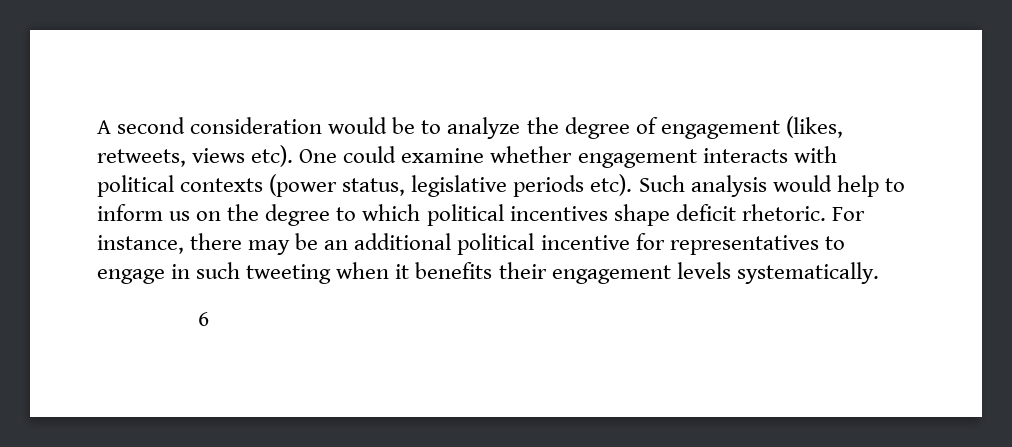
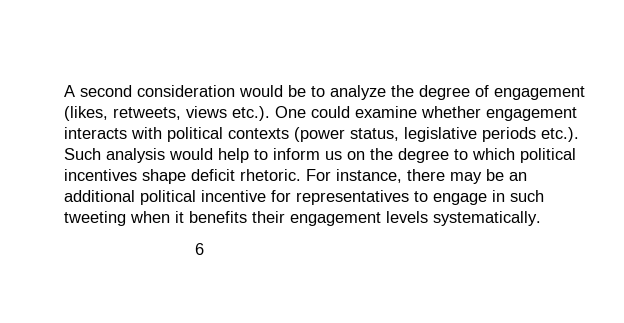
- A second consideration would be to analyze the degree of engagement (likes, retweets, views etc). One could examine whether engagement interacts with political contexts (power status, legislative periods etc). Such analysis would help to inform us on the degree to which political incentives shape deficit rhetoric.
+ A second consideration would be to analyze the degree of engagement (likes, retweets, views etc.). One could examine whether engagement interacts with political contexts (power status, legislative periods etc.). Such analysis would help to inform us on the degree to which political incentives shape deficit rhetoric.

